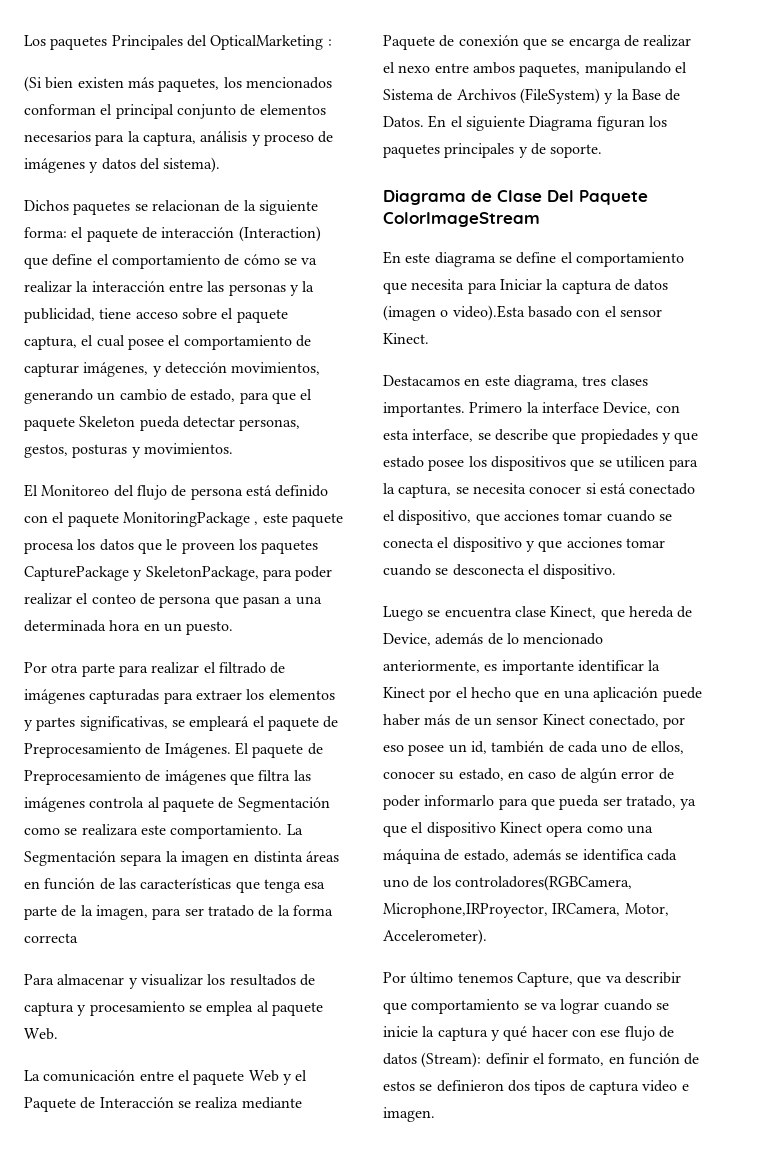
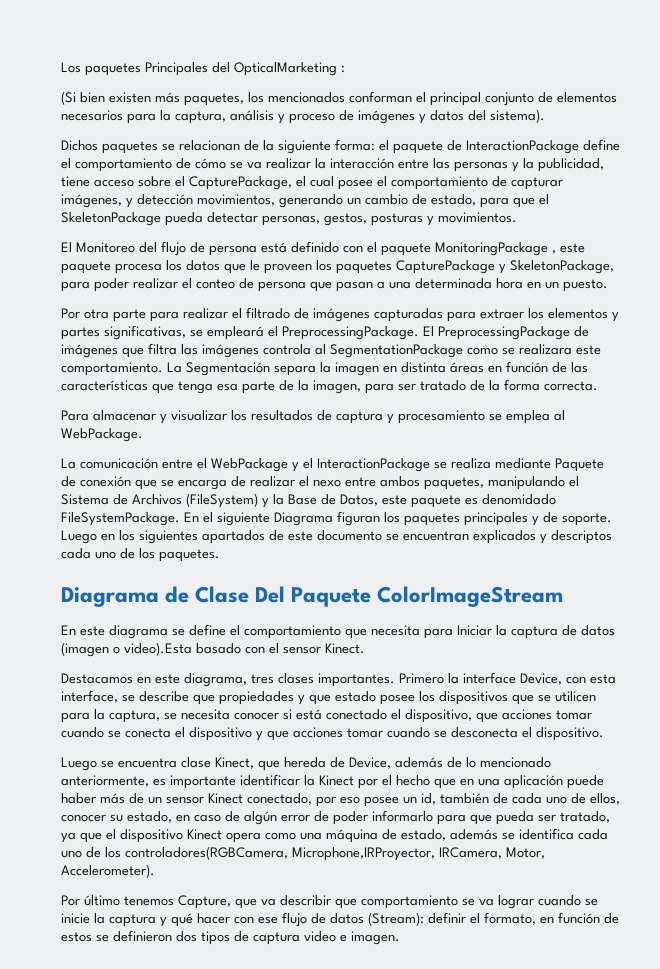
- Dichos paquetes se relacionan de la siguiente forma: el paquete de interacción (Interaction) que define el comportamiento de cómo se va realizar la interacción entre las personas y la publicidad, tiene acceso sobre el paquete captura, el cual posee el comportamiento de capturar imágenes, y detección movimientos, generando un cambio de estado, para que el paquete Skeleton pueda detectar personas, gestos, posturas y movimientos.
+ Dichos paquetes se relacionan de la siguiente forma: el paquete de InteractionPackage define el comportamiento de cómo se va realizar la interacción entre las personas y la publicidad, tiene acceso sobre el CapturePackage, el cual posee el comportamiento de capturar imágenes, y detección movimientos, generando un cambio de estado, para que el SkeletonPackage pueda detectar personas, gestos, posturas y movimientos.
- Por otra parte para realizar el filtrado de imágenes capturadas para extraer los elementos y partes significativas, se empleará el paquete de Preprocesamiento de Imágenes. El paquete de Preprocesamiento de imágenes que filtra las imágenes controla al paquete de Segmentación como se realizara este comportamiento.
+ Por otra parte para realizar el filtrado de imágenes capturadas para extraer los elementos y partes significativas, se empleará el PreprocessingPackage. El PreprocessingPackage de imágenes que filtra las imágenes controla al SegmentationPackage como se realizara este comportamiento.
- La Segmentación separa la imagen en distinta áreas en función de las características que tenga esa parte de la imagen, para ser tratado de la forma correcta
+ La Segmentación separa la imagen en distinta áreas en función de las características que tenga esa parte de la imagen, para ser tratado de la forma correcta.
- Para almacenar y visualizar los resultados de captura y procesamiento se emplea al paquete Web.
+ Para almacenar y visualizar los resultados de captura y procesamiento se emplea al WebPackage.
- La comunicación entre el paquete Web y el Paquete de Interacción se realiza mediante Paquete de conexión que se encarga de realizar el nexo entre ambos paquetes, manipulando el Sistema de Archivos (FileSystem) y la Base de Datos.
+ La comunicación entre el WebPackage y el InteractionPackage se realiza mediante Paquete de conexión que se encarga de realizar el nexo entre ambos paquetes, manipulando el Sistema de Archivos (FileSystem) y la Base de Datos, este paquete es denomidado FileSystemPackage.
+ Luego en los siguientes apartados de este documento se encuentran explicados y descriptos cada uno de los paquetes.

